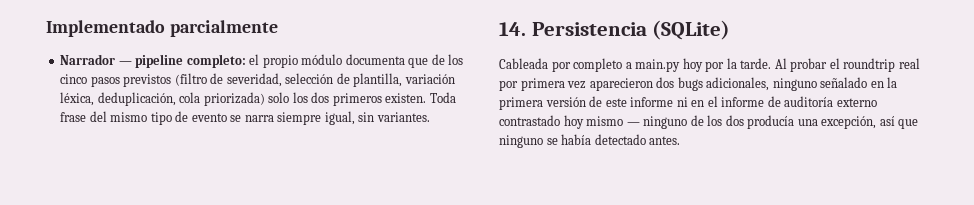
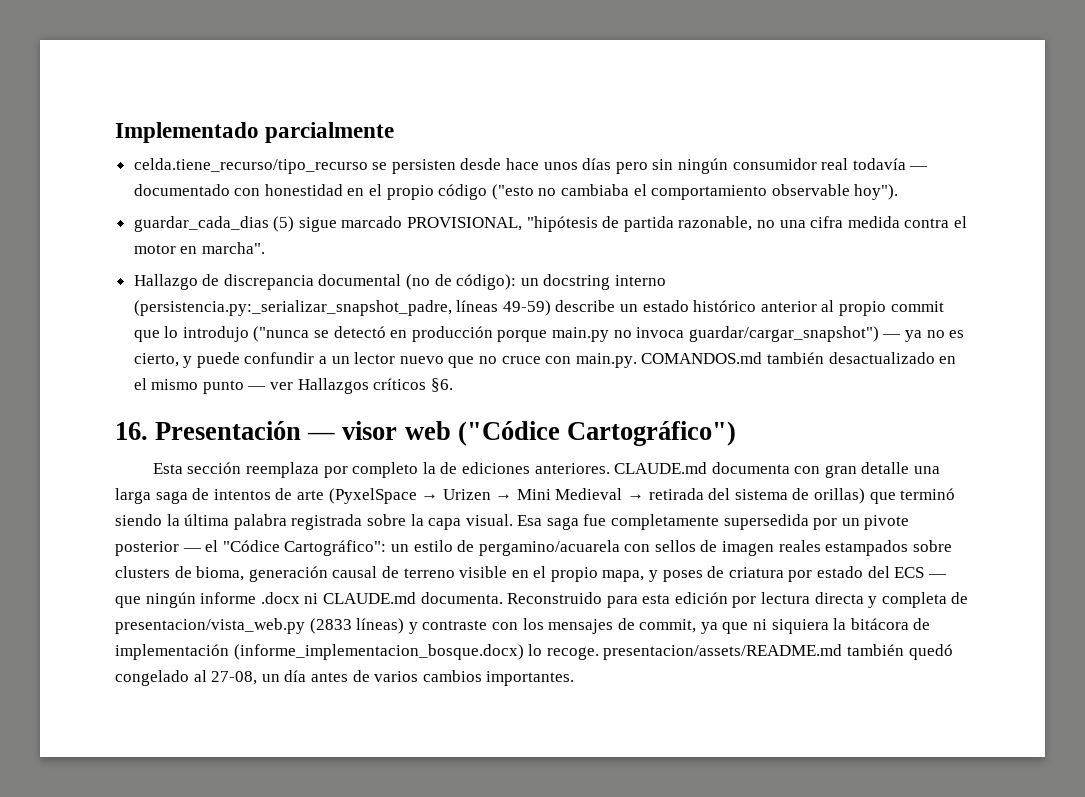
- Narrador — pipeline completo: el propio módulo documenta que de los cinco pasos previstos (filtro de severidad, selección de plantilla, variación léxica, deduplicación, cola priorizada) solo los dos primeros existen. Toda frase del mismo tipo de evento se narra siempre igual, sin variantes.
- 14. Persistencia (SQLite)
- Cableada por completo a main.py hoy por la tarde. Al probar el roundtrip real por primera vez aparecieron dos bugs adicionales, ninguno señalado en la primera versión de este informe ni en el informe de auditoría externo contrastado hoy mismo — ninguno de los dos producía una excepción, así que ninguno se había detectado antes.
+ celda.tiene_recurso/tipo_recurso se persisten desde hace unos días pero sin ningún consumidor real todavía — documentado con honestidad en el propio código ("esto no cambiaba el comportamiento observable hoy").
+ guardar_cada_dias (5) sigue marcado PROVISIONAL, "hipótesis de partida razonable, no una cifra medida contra el motor en marcha".
+ Hallazgo de discrepancia documental (no de código): un docstring interno (persistencia.py:_serializar_snapshot_padre, líneas 49-59) describe un estado histórico anterior al propio commit que lo introdujo ("nunca se detectó en producción porque main.py no invoca guardar/cargar_snapshot") — ya no es cierto, y puede confundir a un lector nuevo que no cruce con main.py. COMANDOS.md también desactualizado en el mismo punto — ver Hallazgos críticos §6.
+ 16. Presentación — visor web ("Códice Cartográfico")
+ Esta sección reemplaza por completo la de ediciones anteriores. CLAUDE.md documenta con gran detalle una larga saga de intentos de arte (PyxelSpace → Urizen → Mini Medieval → retirada del sistema de orillas) que terminó siendo la última palabra registrada sobre la capa visual. Esa saga fue completamente supersedida por un pivote posterior — el "Códice Cartográfico": un estilo de pergamino/acuarela con sellos de imagen reales estampados sobre clusters de bioma, generación causal de terreno visible en el propio mapa, y poses de criatura por estado del ECS — que ningún informe .docx ni CLAUDE.md documenta. Reconstruido para esta edición por lectura directa y completa de presentacion/vista_web.py (2833 líneas) y contraste con los mensajes de commit, ya que ni siquiera la bitácora de implementación (informe_implementacion_bosque.docx) lo recoge. presentacion/assets/README.md también quedó congelado al 27-08, un día antes de varios cambios importantes.

